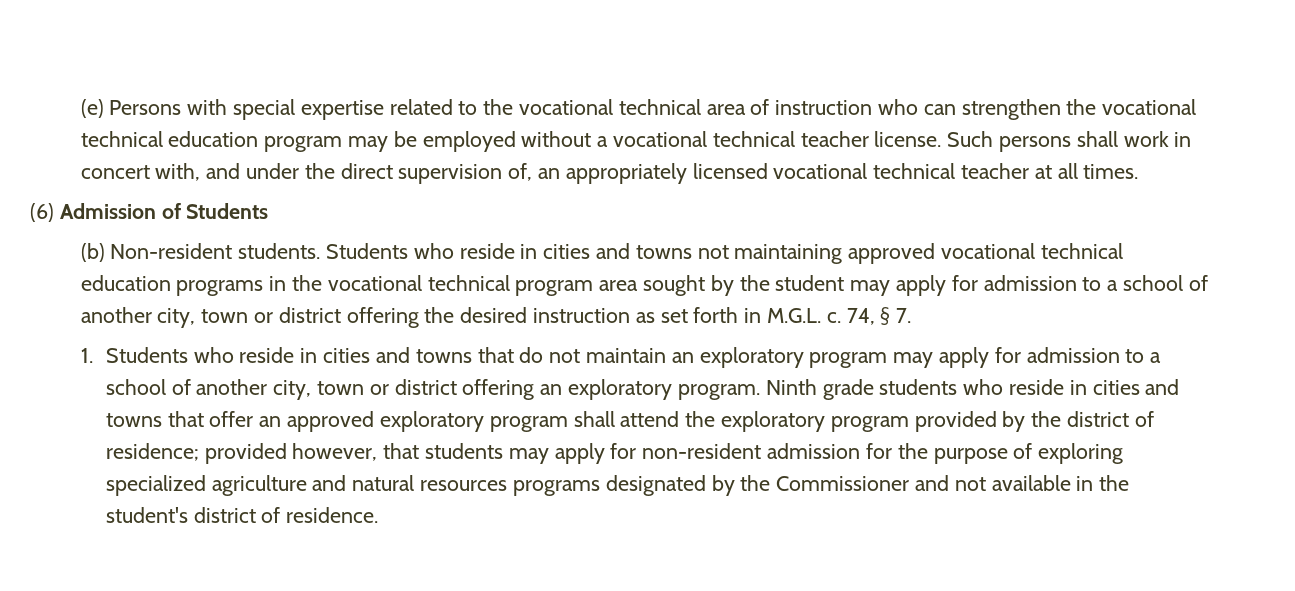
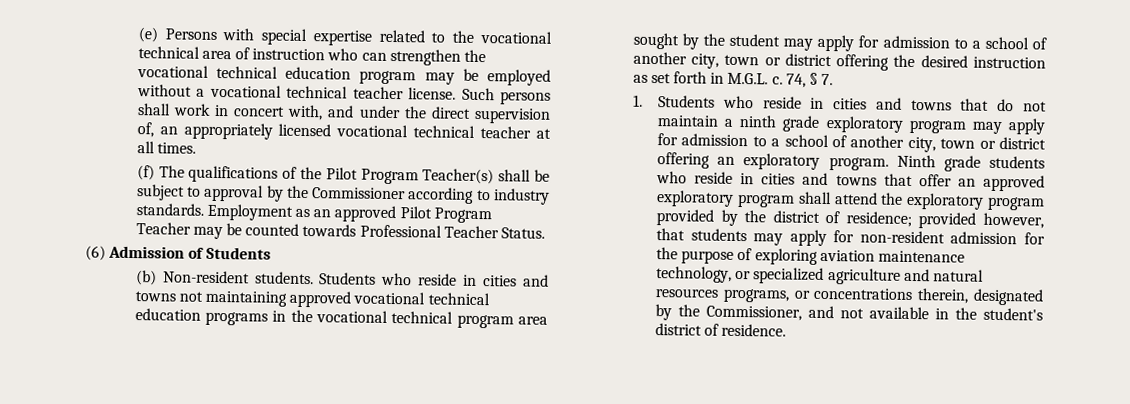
+ (f) The qualifications of the Pilot Program Teacher(s) shall be subject to approval by the Commissioner according to industry standards. Employment as an approved Pilot Program Teacher may be counted towards Professional Teacher Status.
- 1. Students who reside in cities and towns that do not maintain an exploratory program may apply for admission to a school of another city, town or district offering an exploratory program.
+ 1. Students who reside in cities and towns that do not maintain a ninth grade exploratory program may apply for admission to a school of another city, town or district offering an exploratory program.
- Ninth grade students who reside in cities and towns that offer an approved exploratory program shall attend the exploratory program provided by the district of residence; provided however, that students may apply for non-resident admission for the purpose of exploring specialized agriculture and natural resources programs designated by the Commissioner and not available in the student's district of residence.
+ Ninth grade students who reside in cities and towns that offer an approved exploratory program shall attend the exploratory program provided by the district of residence; provided however, that students may apply for non-resident admission for the purpose of exploring aviation maintenance technology, or specialized agriculture and natural resources programs, or concentrations therein, designated by the Commissioner, and not available in the student's district of residence.

